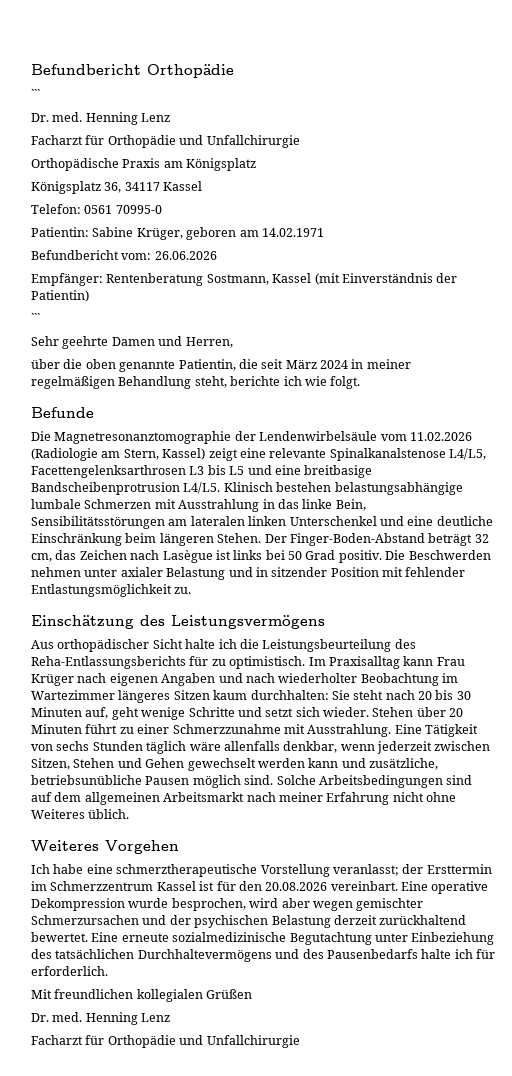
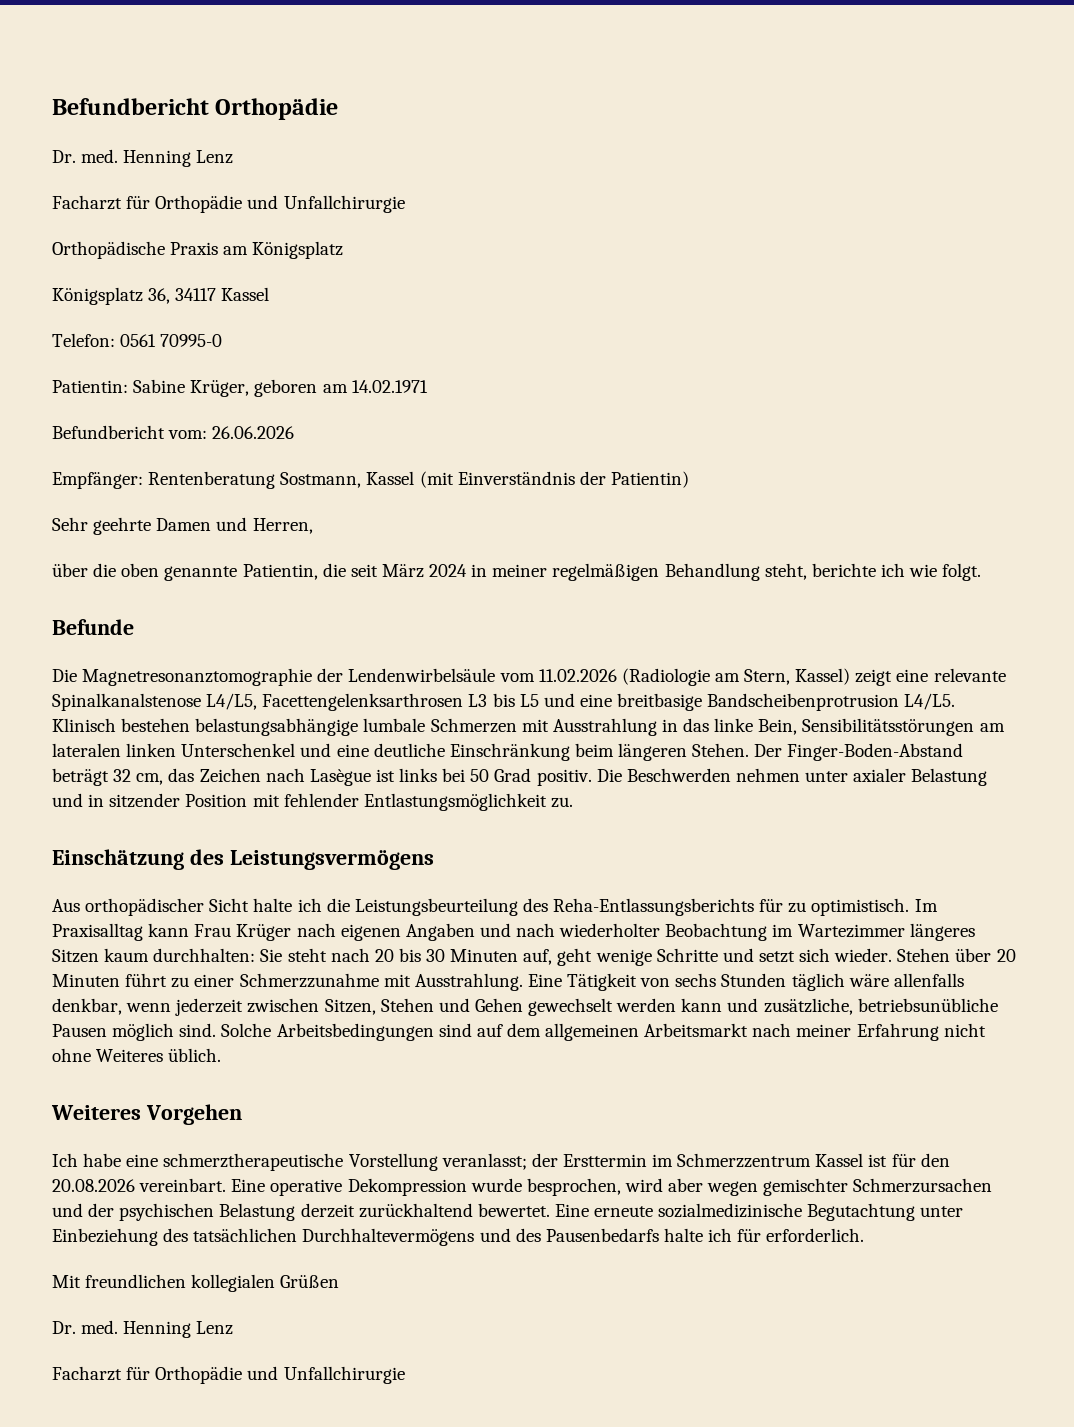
  Befundbericht Orthopädie
- ```
  Empfänger: Rentenberatung Sostmann, Kassel (mit Einverständnis der Patientin)
- ```

